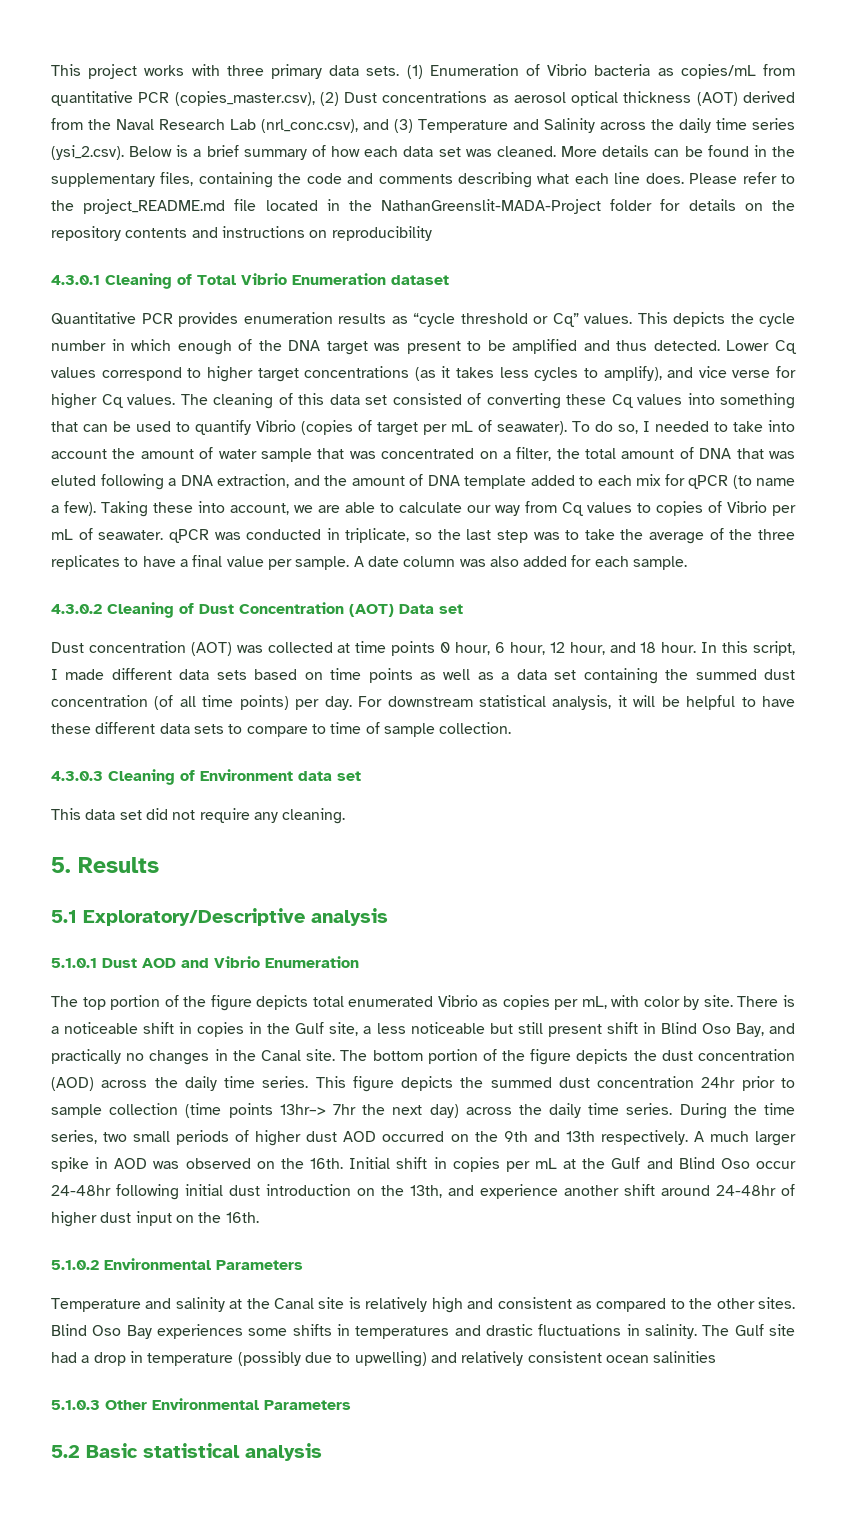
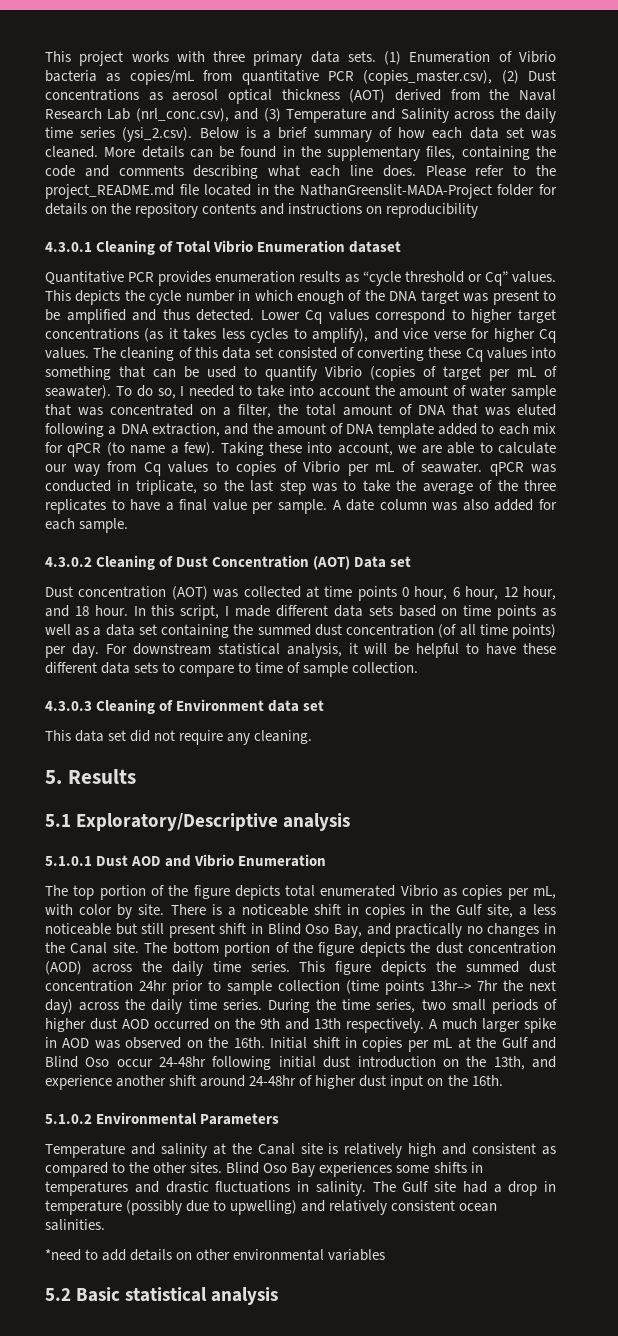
- The Gulf site had a drop in temperature (possibly due to upwelling) and relatively consistent ocean salinities
- 5.1.0.3 Other Environmental Parameters
+ The Gulf site had a drop in temperature (possibly due to upwelling) and relatively consistent ocean salinities.
+ *need to add details on other environmental variables

